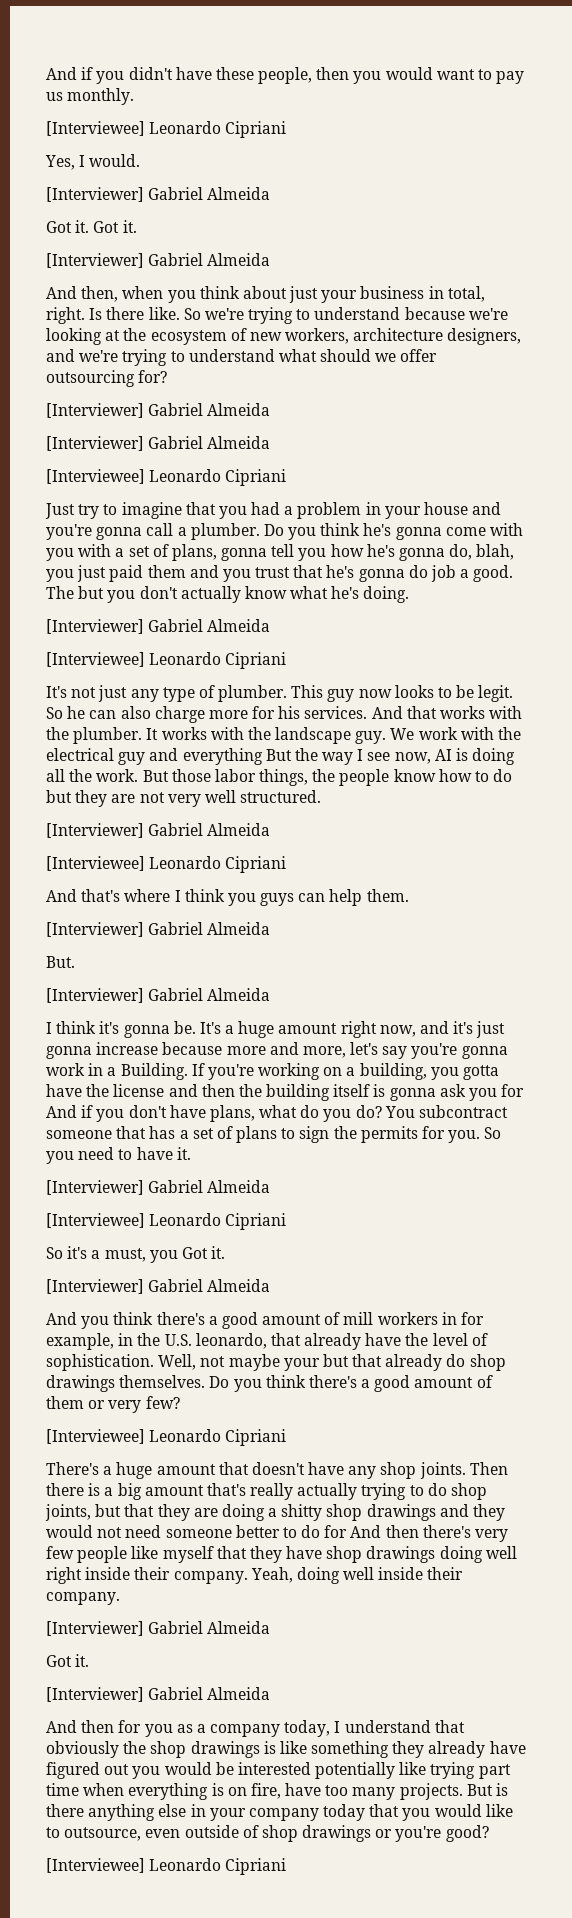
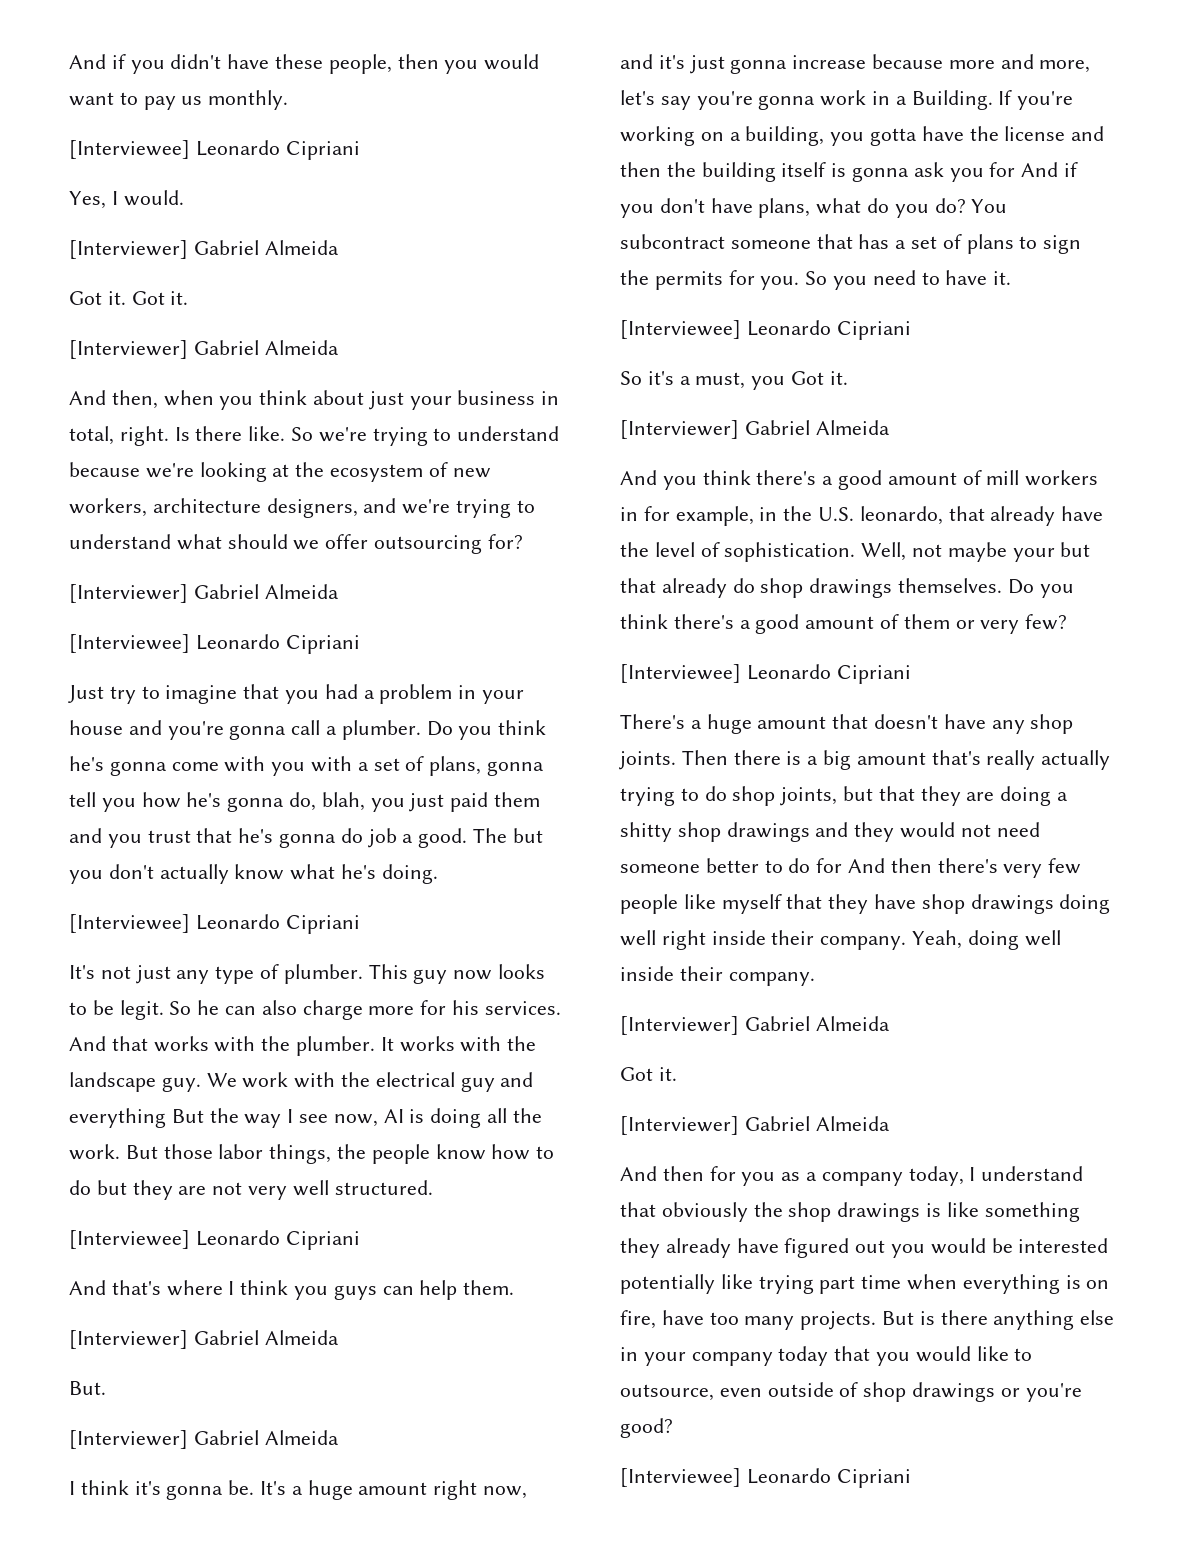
  So we're trying to understand because we're looking at the ecosystem of new workers, architecture designers, and we're trying to understand what should we offer outsourcing for?
- [Interviewer] Gabriel Almeida
  The but you don't actually know what he's doing.
- [Interviewer] Gabriel Almeida
  But those labor things, the people know how to do but they are not very well structured.
- [Interviewer] Gabriel Almeida
  So you need to have it.
- [Interviewer] Gabriel Almeida

